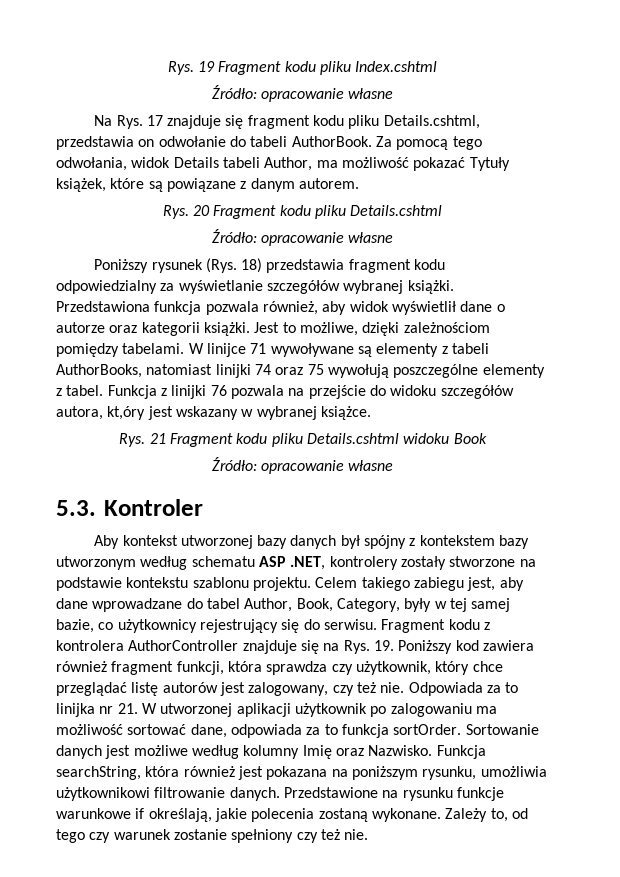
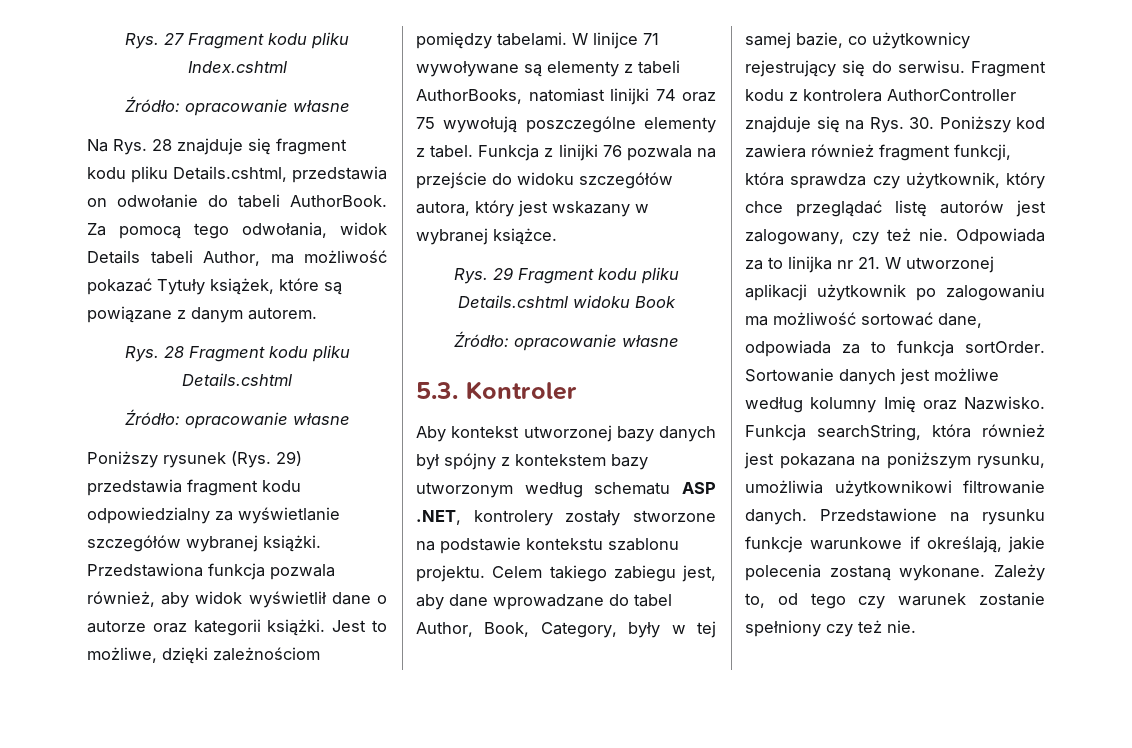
- Rys. 19 Fragment kodu pliku Index.cshtml
+ Rys. 27 Fragment kodu pliku Index.cshtml
- Na Rys. 17 znajduje się fragment kodu pliku Details.cshtml, przedstawia on odwołanie do tabeli AuthorBook.
+ Na Rys. 28 znajduje się fragment kodu pliku Details.cshtml, przedstawia on odwołanie do tabeli AuthorBook.
- Rys. 20 Fragment kodu pliku Details.cshtml
+ Rys. 28 Fragment kodu pliku Details.cshtml
- Poniższy rysunek (Rys. 18) przedstawia fragment kodu odpowiedzialny za wyświetlanie szczegółów wybranej książki.
+ Poniższy rysunek (Rys. 29) przedstawia fragment kodu odpowiedzialny za wyświetlanie szczegółów wybranej książki.
- Funkcja z linijki 76 pozwala na przejście do widoku szczegółów autora, kt,óry jest wskazany w wybranej książce.
+ Funkcja z linijki 76 pozwala na przejście do widoku szczegółów autora, który jest wskazany w wybranej książce.
- Rys. 21 Fragment kodu pliku Details.cshtml widoku Book
+ Rys. 29 Fragment kodu pliku Details.cshtml widoku Book
- Fragment kodu z kontrolera AuthorController znajduje się na Rys. 19. Poniższy kod zawiera również fragment funkcji, która sprawdza czy użytkownik, który chce przeglądać listę autorów jest zalogowany, czy też nie.
+ Fragment kodu z kontrolera AuthorController znajduje się na Rys. 30. Poniższy kod zawiera również fragment funkcji, która sprawdza czy użytkownik, który chce przeglądać listę autorów jest zalogowany, czy też nie.

